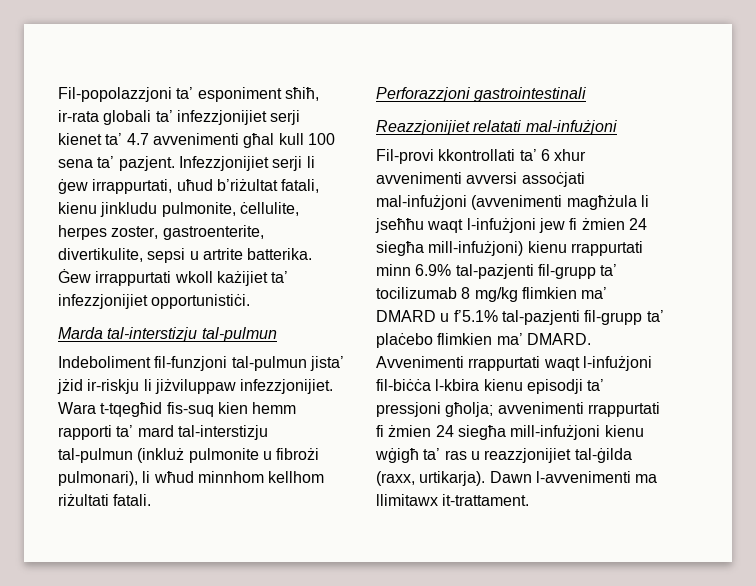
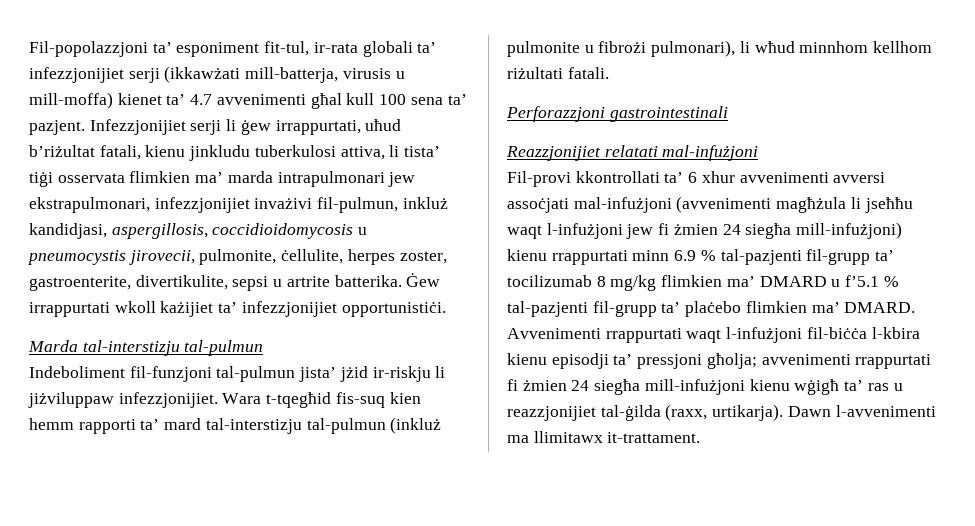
- Fil-popolazzjoni ta’ esponiment sħiħ, ir-rata globali ta’ infezzjonijiet serji kienet ta’ 4.7 avvenimenti għal kull 100 sena ta’ pazjent.
+ Fil-popolazzjoni ta’ esponiment fit-tul, ir-rata globali ta’ infezzjonijiet serji (ikkawżati mill-batterja, virusis u mill-moffa) kienet ta’ 4.7 avvenimenti għal kull 100 sena ta’ pazjent.
- Infezzjonijiet serji li ġew irrappurtati, uħud b’riżultat fatali, kienu jinkludu pulmonite, ċellulite, herpes zoster, gastroenterite, divertikulite, sepsi u artrite batterika.
+ Infezzjonijiet serji li ġew irrappurtati, uħud b’riżultat fatali, kienu jinkludu tuberkulosi attiva, li tista’ tiġi osservata flimkien ma’ marda intrapulmonari jew ekstrapulmonari, infezzjonijiet invażivi fil-pulmun, inkluż kandidjasi, aspergillosis, coccidioidomycosis u pneumocystis jirovecii, pulmonite, ċellulite, herpes zoster, gastroenterite, divertikulite, sepsi u artrite batterika.
- Fil-provi kkontrollati ta’ 6 xhur avvenimenti avversi assoċjati mal-infużjoni (avvenimenti magħżula li jseħħu waqt l-infużjoni jew fi żmien 24 siegħa mill-infużjoni) kienu rrappurtati minn 6.9% tal-pazjenti fil-grupp ta’ tocilizumab 8 mg/kg flimkien ma’ DMARD u f’5.1% tal-pazjenti fil-grupp ta’ plaċebo flimkien ma’ DMARD.
+ Fil-provi kkontrollati ta’ 6 xhur avvenimenti avversi assoċjati mal-infużjoni (avvenimenti magħżula li jseħħu waqt l-infużjoni jew fi żmien 24 siegħa mill-infużjoni) kienu rrappurtati minn 6.9 % tal-pazjenti fil-grupp ta’ tocilizumab 8 mg/kg flimkien ma’ DMARD u f’5.1 % tal-pazjenti fil-grupp ta’ plaċebo flimkien ma’ DMARD.

